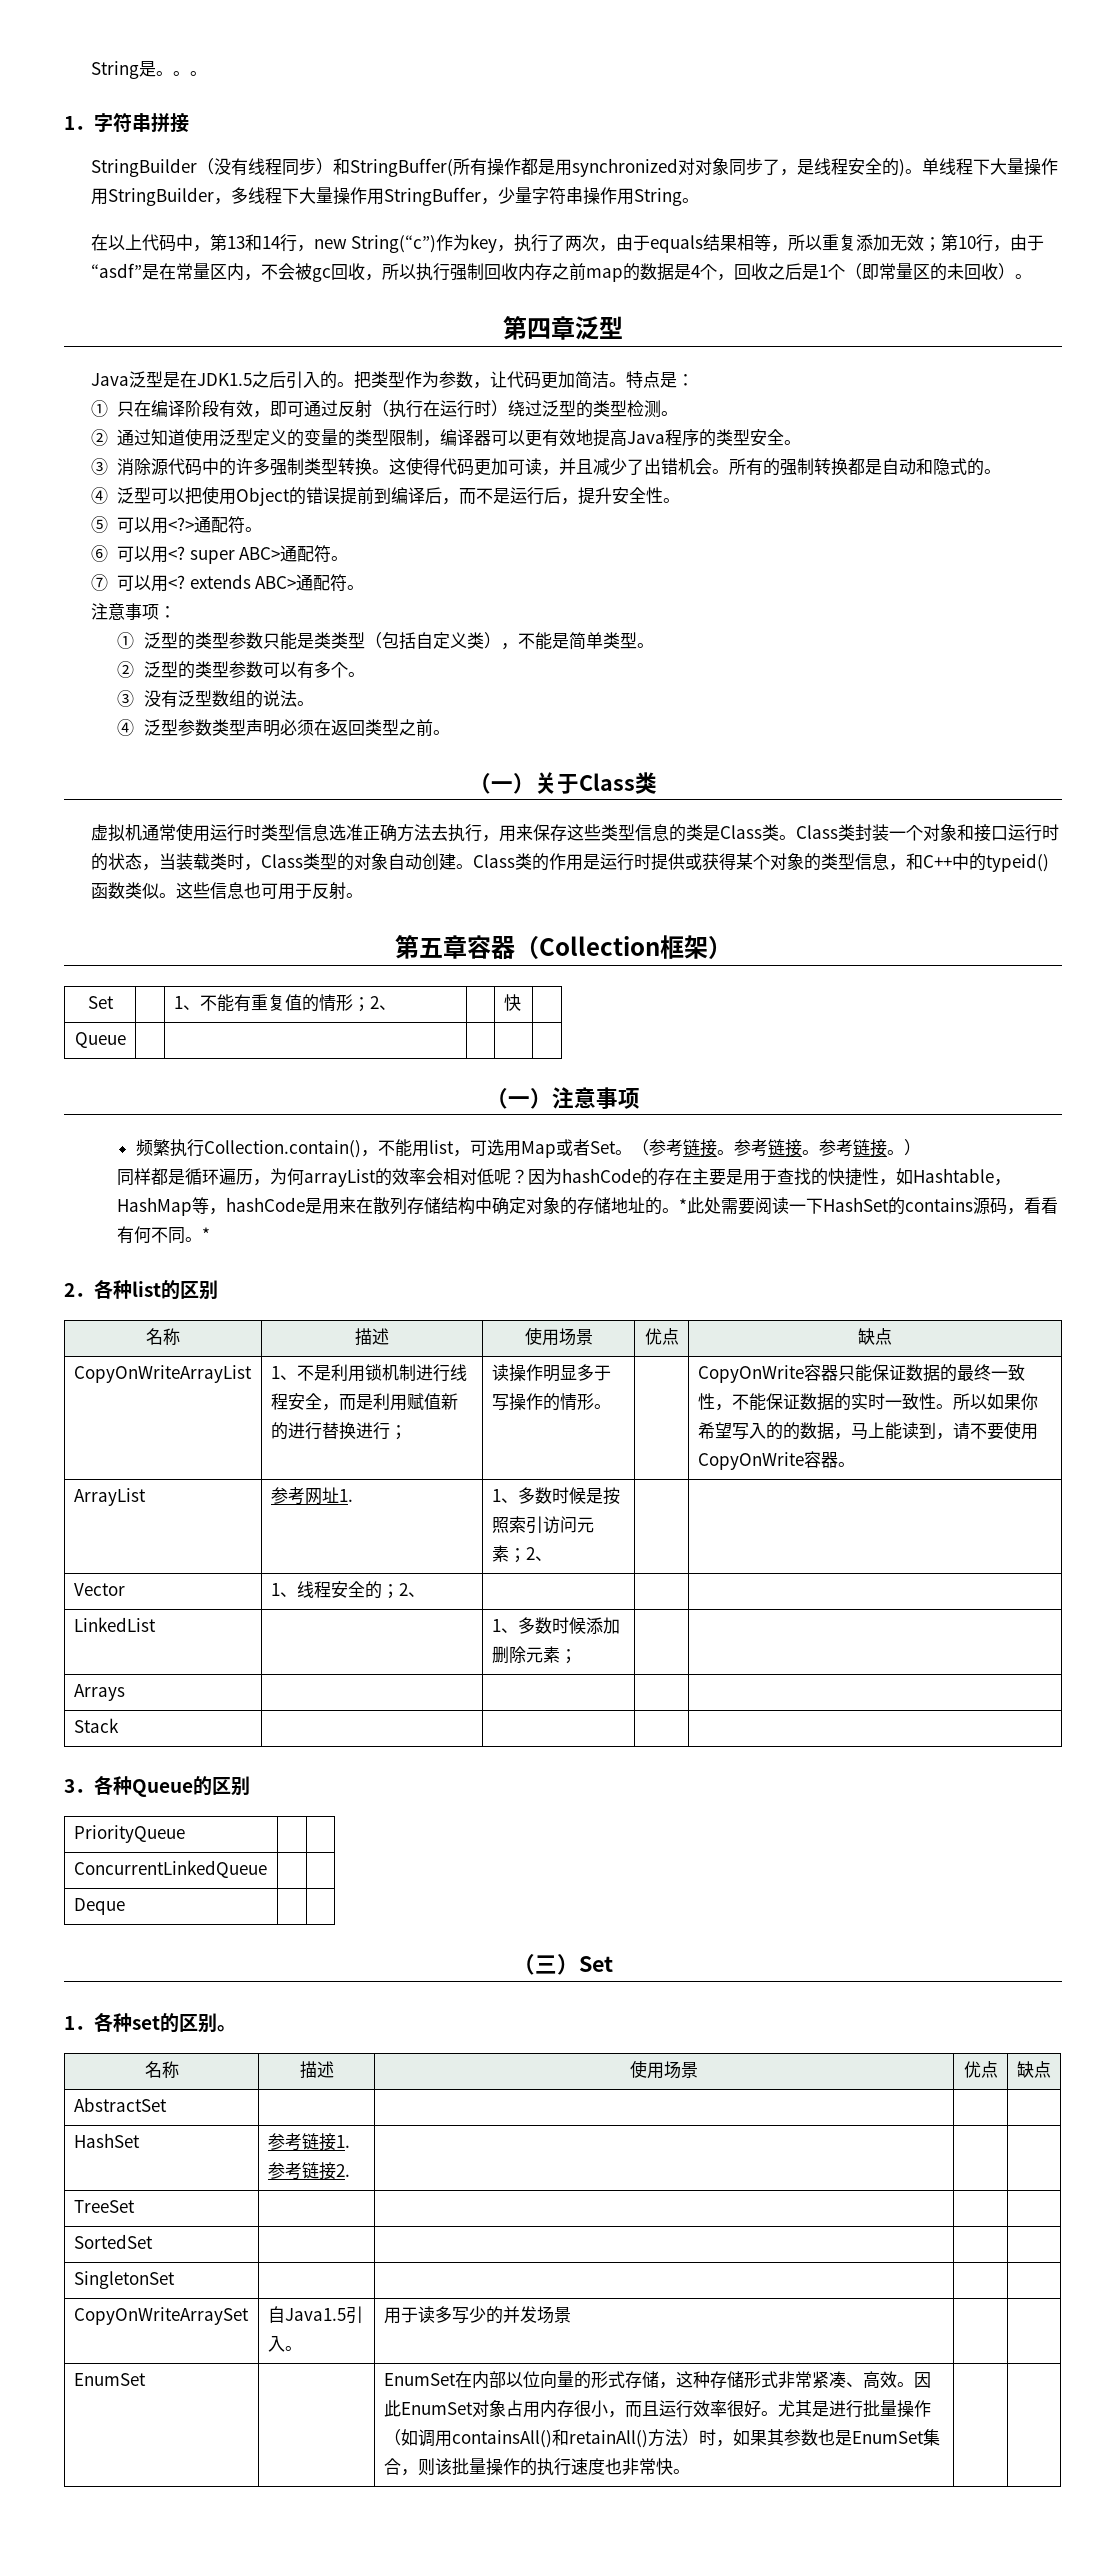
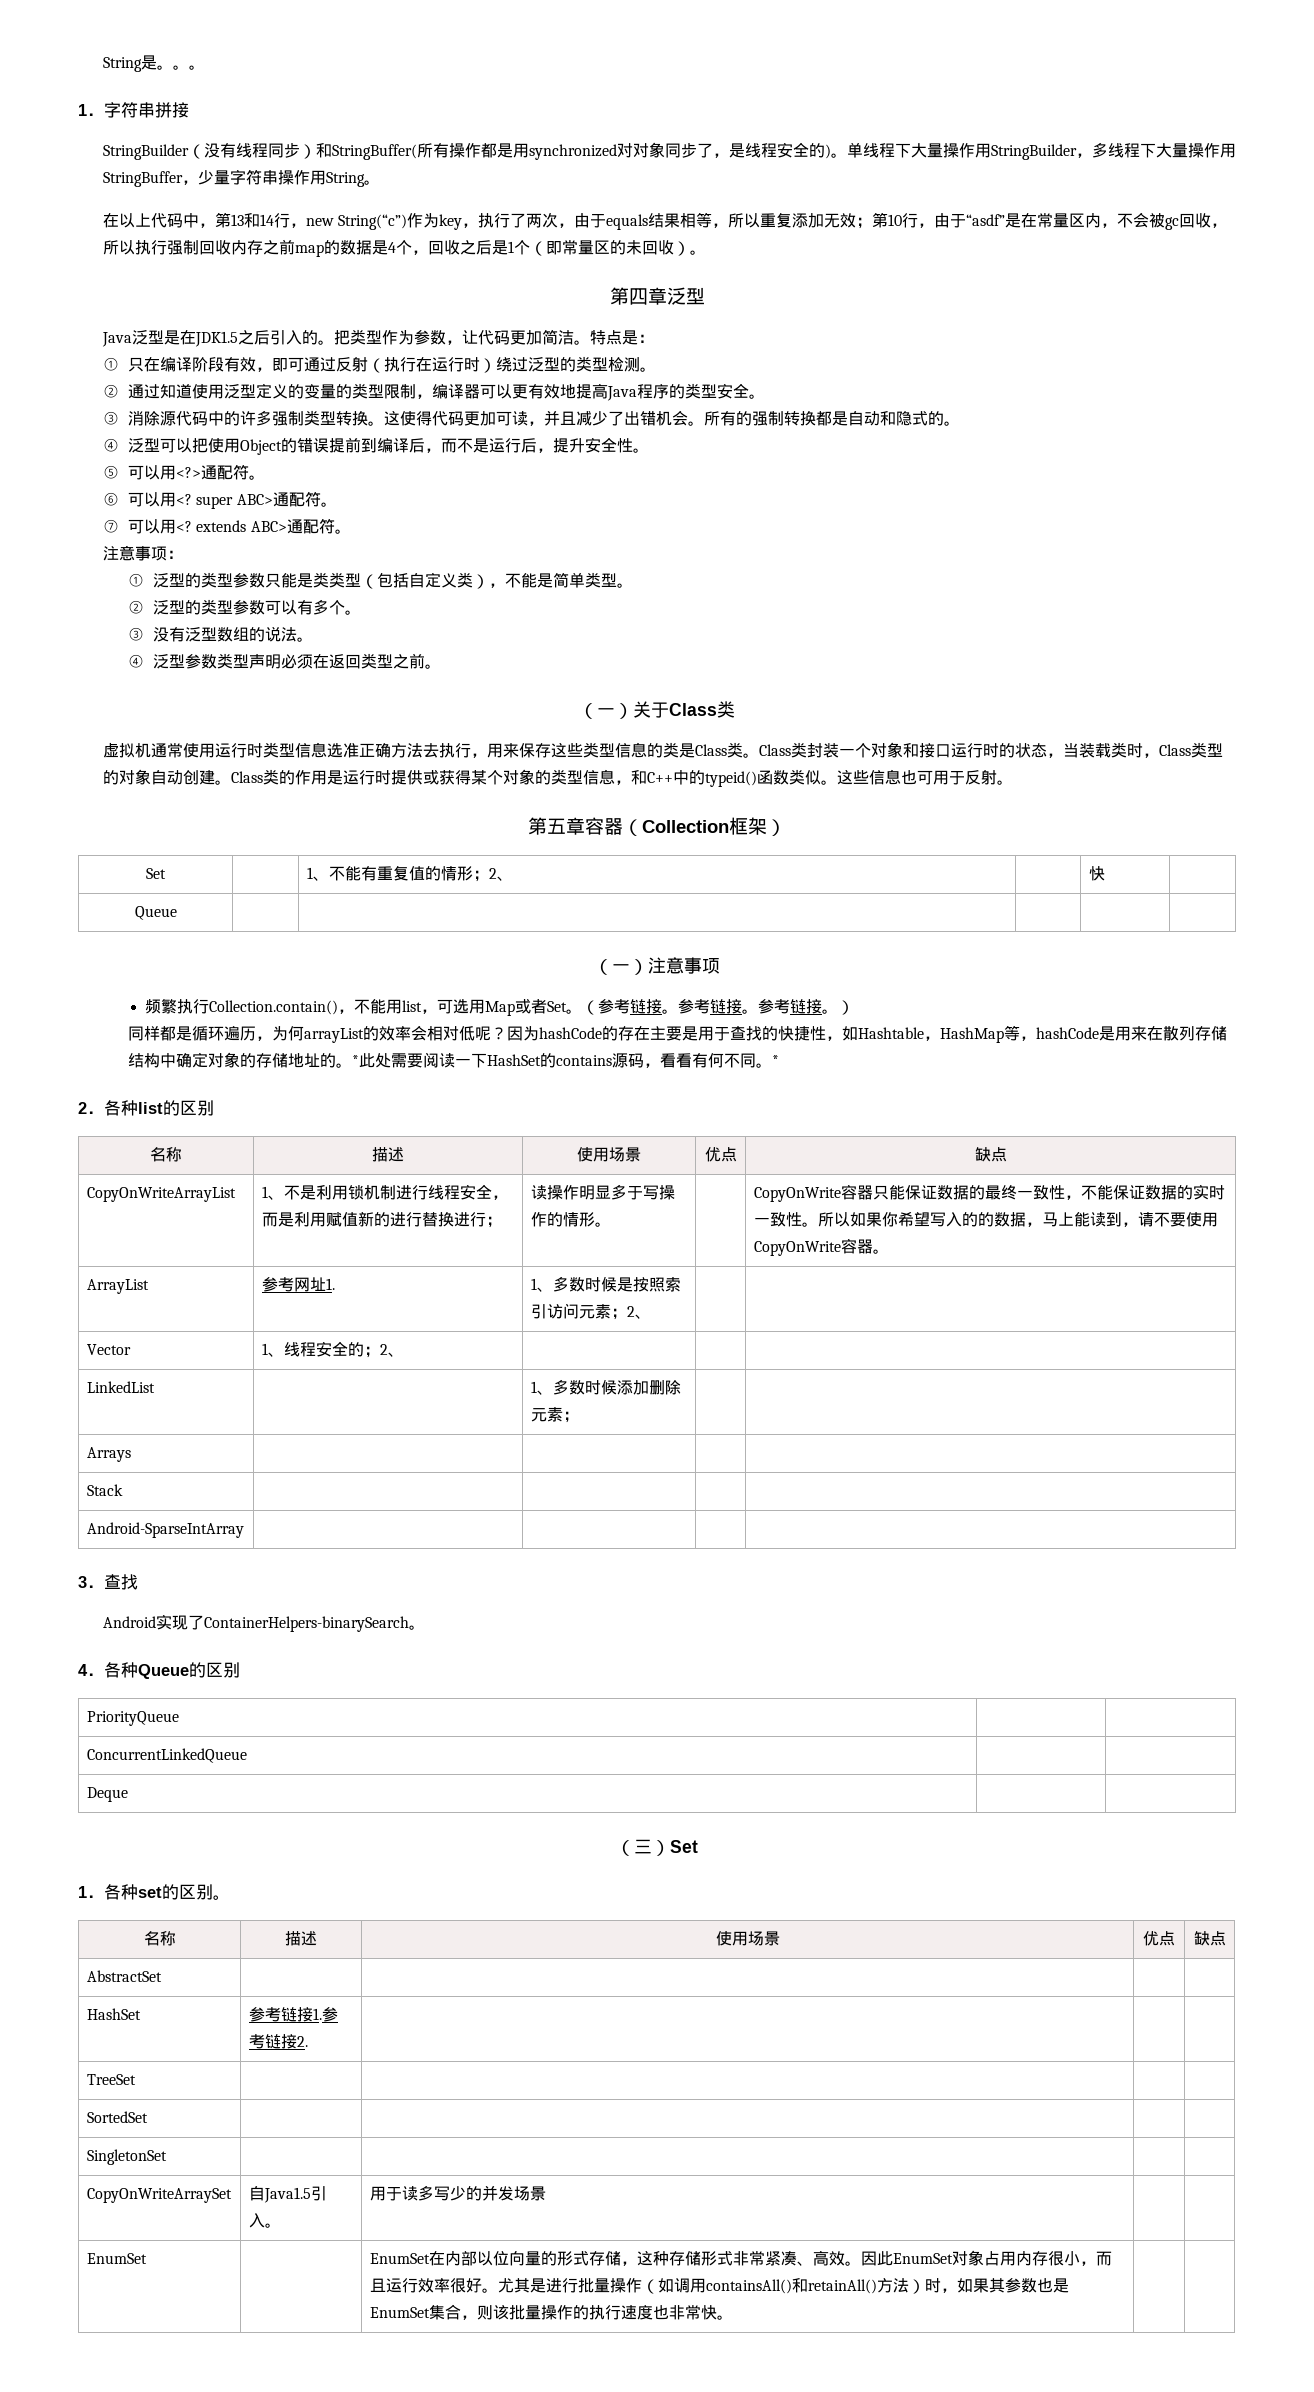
- 3．各种Queue的区别
+ Android-SparseIntArray | | | |
+ 3．查找
+ Android实现了ContainerHelpers-binarySearch。
+ 4．各种Queue的区别

